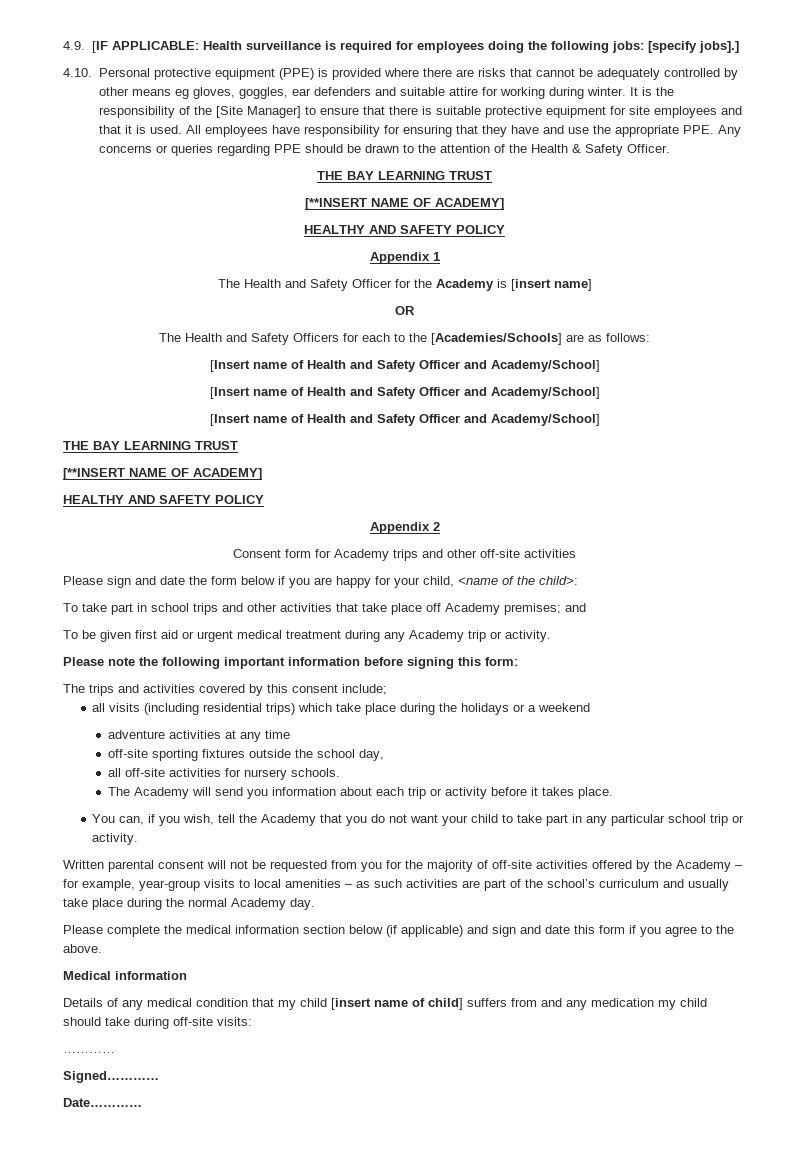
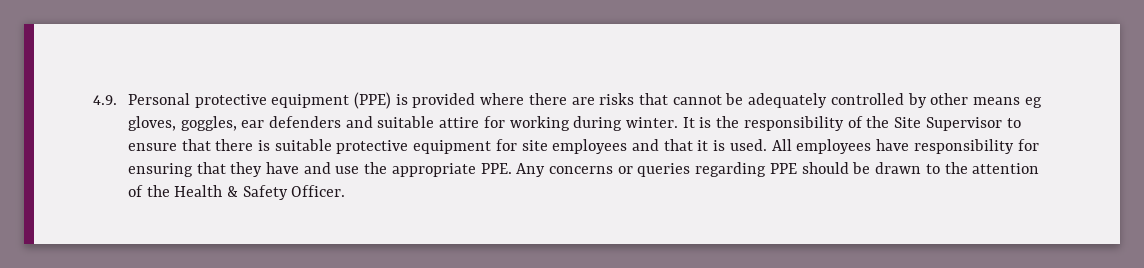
- 4.9. [IF APPLICABLE: Health surveillance is required for employees doing the following jobs: [specify jobs].]
- 4.10. Personal protective equipment (PPE) is provided where there are risks that cannot be adequately controlled by other means eg gloves, goggles, ear defenders and suitable attire for working during winter.
+ 4.9. Personal protective equipment (PPE) is provided where there are risks that cannot be adequately controlled by other means eg gloves, goggles, ear defenders and suitable attire for working during winter.
- It is the responsibility of the [Site Manager] to ensure that there is suitable protective equipment for site employees and that it is used.
+ It is the responsibility of the Site Supervisor to ensure that there is suitable protective equipment for site employees and that it is used.
  All employees have responsibility for ensuring that they have and use the appropriate PPE. Any concerns or queries regarding PPE should be drawn to the attention of the Health & Safety Officer.
- THE BAY LEARNING TRUST
- [**INSERT NAME OF ACADEMY]
- HEALTHY AND SAFETY POLICY
- Appendix 1
- The Health and Safety Officer for the Academy is [insert name]
- OR
- The Health and Safety Officers for each to the [Academies/Schools] are as follows:
- [Insert name of Health and Safety Officer and Academy/School]
- [Insert name of Health and Safety Officer and Academy/School]
- [Insert name of Health and Safety Officer and Academy/School]
- THE BAY LEARNING TRUST
- [**INSERT NAME OF ACADEMY]
- HEALTHY AND SAFETY POLICY
- Appendix 2
- Consent form for Academy trips and other off-site activities
- Please sign and date the form below if you are happy for your child, <name of the child>:
- To take part in school trips and other activities that take place off Academy premises; and
- To be given first aid or urgent medical treatment during any Academy trip or activity.
- Please note the following important information before signing this form:
- The trips and activities covered by this consent include;
- all visits (including residential trips) which take place during the holidays or a weekend
- adventure activities at any time
- off-site sporting fixtures outside the school day,
- all off-site activities for nursery schools.
- The Academy will send you information about each trip or activity before it takes place.
- You can, if you wish, tell the Academy that you do not want your child to take part in any particular school trip or activity.
- Written parental consent will not be requested from you for the majority of off-site activities offered by the Academy – for example, year-group visits to local amenities – as such activities are part of the school’s curriculum and usually take place during the normal Academy day.
- Please complete the medical information section below (if applicable) and sign and date this form if you agree to the above.
- Medical information
- Details of any medical condition that my child [insert name of child] suffers from and any medication my child should take during off-site visits:
- …………
- Signed…………
- Date…………

